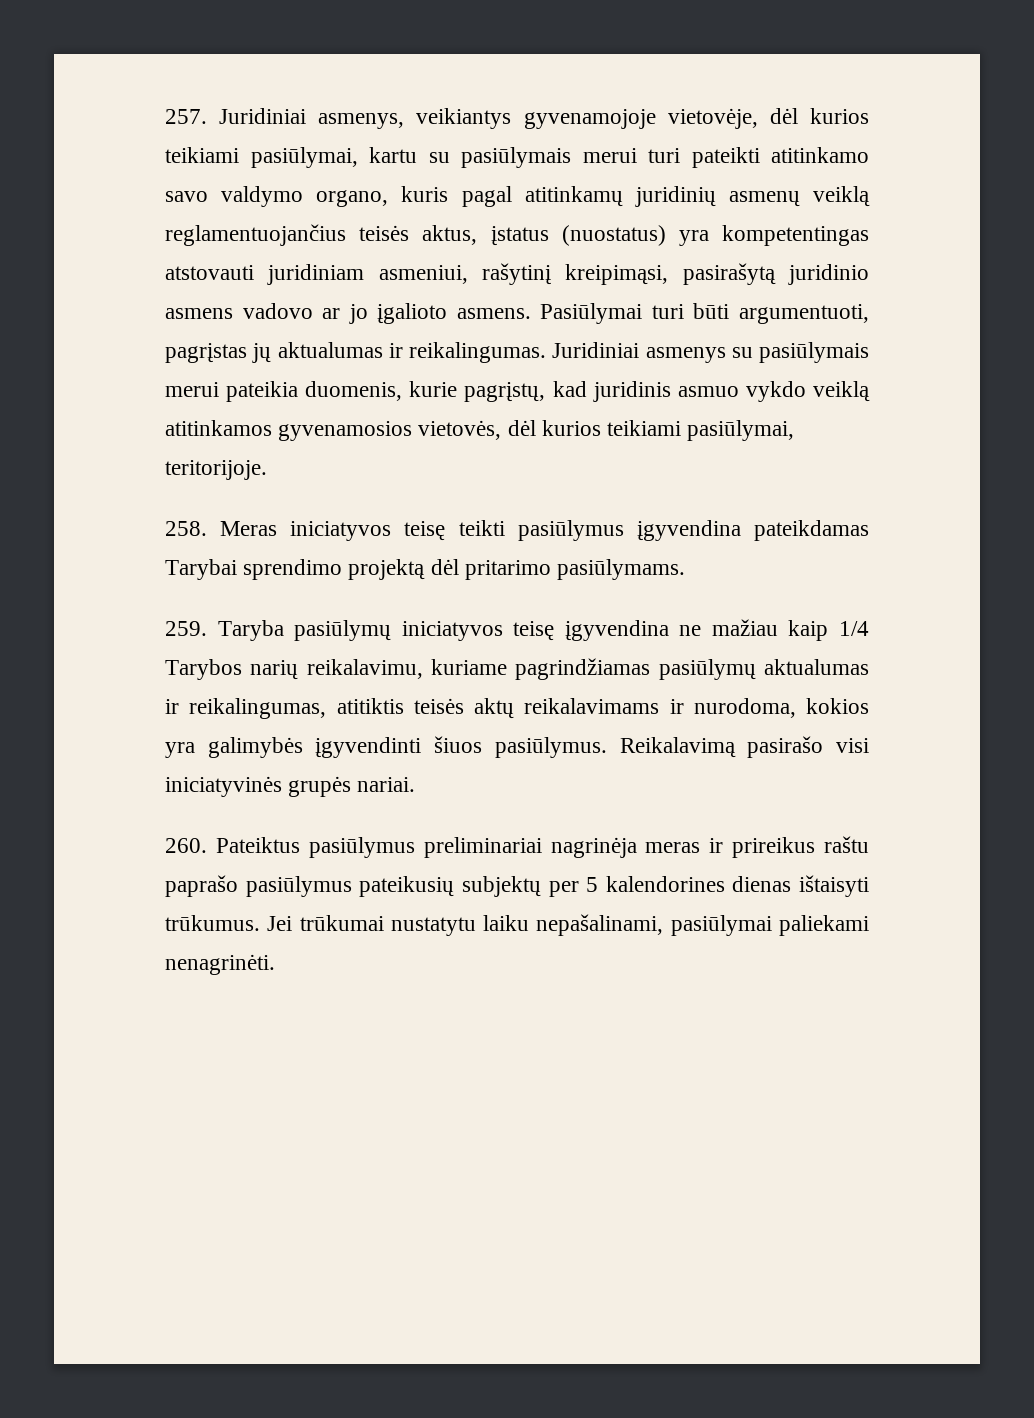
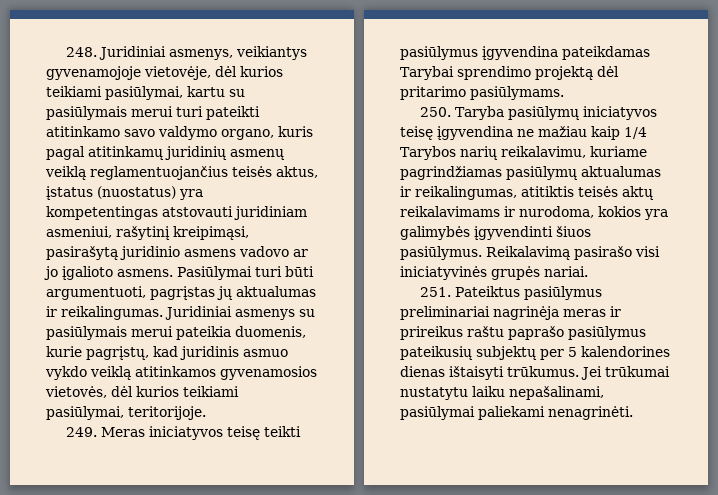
- 257. Juridiniai asmenys, veikiantys gyvenamojoje vietovėje, dėl kurios teikiami pasiūlymai, kartu su pasiūlymais merui turi pateikti atitinkamo savo valdymo organo, kuris pagal atitinkamų juridinių asmenų veiklą reglamentuojančius teisės aktus, įstatus (nuostatus) yra kompetentingas atstovauti juridiniam asmeniui, rašytinį kreipimąsi, pasirašytą juridinio asmens vadovo ar jo įgalioto asmens.
+ 248. Juridiniai asmenys, veikiantys gyvenamojoje vietovėje, dėl kurios teikiami pasiūlymai, kartu su pasiūlymais merui turi pateikti atitinkamo savo valdymo organo, kuris pagal atitinkamų juridinių asmenų veiklą reglamentuojančius teisės aktus, įstatus (nuostatus) yra kompetentingas atstovauti juridiniam asmeniui, rašytinį kreipimąsi, pasirašytą juridinio asmens vadovo ar jo įgalioto asmens.
- 258. Meras iniciatyvos teisę teikti pasiūlymus įgyvendina pateikdamas Tarybai sprendimo projektą dėl pritarimo pasiūlymams.
+ 249. Meras iniciatyvos teisę teikti pasiūlymus įgyvendina pateikdamas Tarybai sprendimo projektą dėl pritarimo pasiūlymams.
- 259. Taryba pasiūlymų iniciatyvos teisę įgyvendina ne mažiau kaip 1/4 Tarybos narių reikalavimu, kuriame pagrindžiamas pasiūlymų aktualumas ir reikalingumas, atitiktis teisės aktų reikalavimams ir nurodoma, kokios yra galimybės įgyvendinti šiuos pasiūlymus.
+ 250. Taryba pasiūlymų iniciatyvos teisę įgyvendina ne mažiau kaip 1/4 Tarybos narių reikalavimu, kuriame pagrindžiamas pasiūlymų aktualumas ir reikalingumas, atitiktis teisės aktų reikalavimams ir nurodoma, kokios yra galimybės įgyvendinti šiuos pasiūlymus.
- 260. Pateiktus pasiūlymus preliminariai nagrinėja meras ir prireikus raštu paprašo pasiūlymus pateikusių subjektų per 5 kalendorines dienas ištaisyti trūkumus.
+ 251. Pateiktus pasiūlymus preliminariai nagrinėja meras ir prireikus raštu paprašo pasiūlymus pateikusių subjektų per 5 kalendorines dienas ištaisyti trūkumus.

